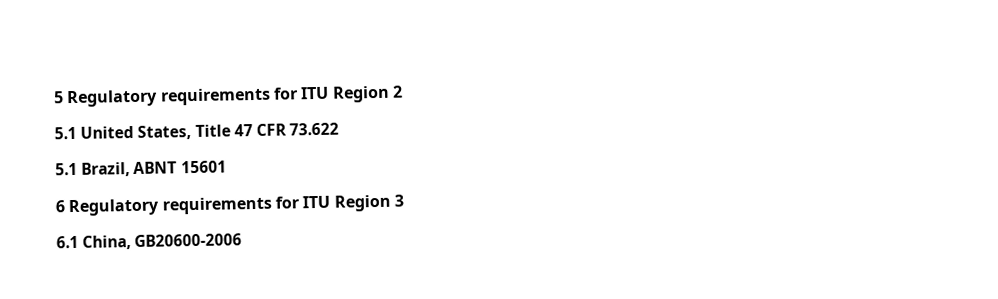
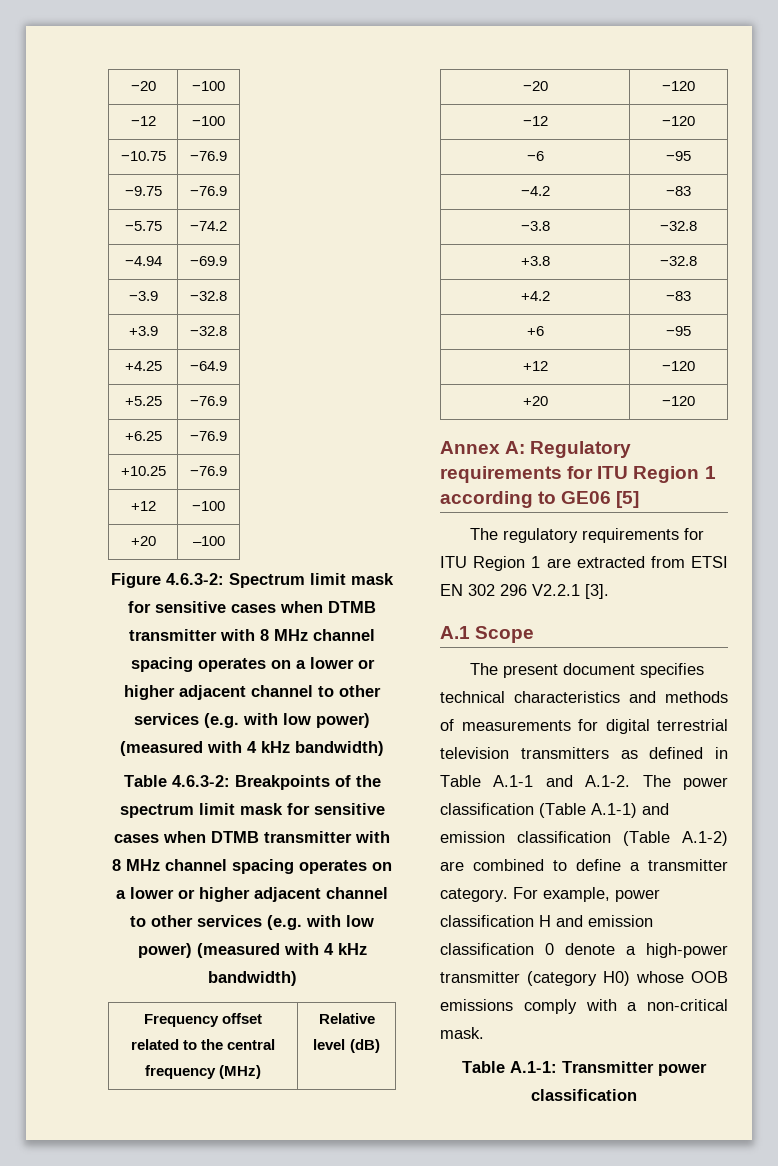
- 5 Regulatory requirements for ITU Region 2
- 5.1 United States, Title 47 CFR 73.622
- 5.1 Brazil, ABNT 15601
- 6 Regulatory requirements for ITU Region 3
- 6.1 China, GB20600-2006
+ −20 | −100
+ −12 | −100
+ −10.75 | −76.9
+ −9.75 | −76.9
+ −5.75 | −74.2
+ −4.94 | −69.9
+ −3.9 | −32.8
+ +3.9 | −32.8
+ +4.25 | −64.9
+ +5.25 | −76.9
+ +6.25 | −76.9
+ +10.25 | −76.9
+ +12 | −100
+ +20 | –100
+ Figure 4.6.3-2: Spectrum limit mask for sensitive cases when DTMB transmitter with 8 MHz channel spacing operates on a lower or higher adjacent channel to other services (e.g. with low power) (measured with 4 kHz bandwidth)
+ Table 4.6.3-2: Breakpoints of the spectrum limit mask for sensitive cases when DTMB transmitter with 8 MHz channel spacing operates on a lower or higher adjacent channel to other services (e.g. with low power) (measured with 4 kHz bandwidth)
+ Frequency offset related to the central frequency (MHz) | Relative level (dB)
+ −20 | −120
+ −12 | −120
+ −6 | −95
+ −4.2 | −83
+ −3.8 | −32.8
+ +3.8 | −32.8
+ +4.2 | −83
+ +6 | −95
+ +12 | −120
+ +20 | −120
+ Annex A: Regulatory requirements for ITU Region 1 according to GE06 [5]
+ The regulatory requirements for ITU Region 1 are extracted from ETSI EN 302 296 V2.2.1 [3].
+ A.1 Scope
+ The present document specifies technical characteristics and methods of measurements for digital terrestrial television transmitters as defined in Table A.1-1 and A.1-2. The power classification (Table A.1-1) and emission classification (Table A.1-2) are combined to define a transmitter category. For example, power classification H and emission classification 0 denote a high-power transmitter (category H0) whose OOB emissions comply with a non-critical mask.
+ Table A.1-1: Transmitter power classification

